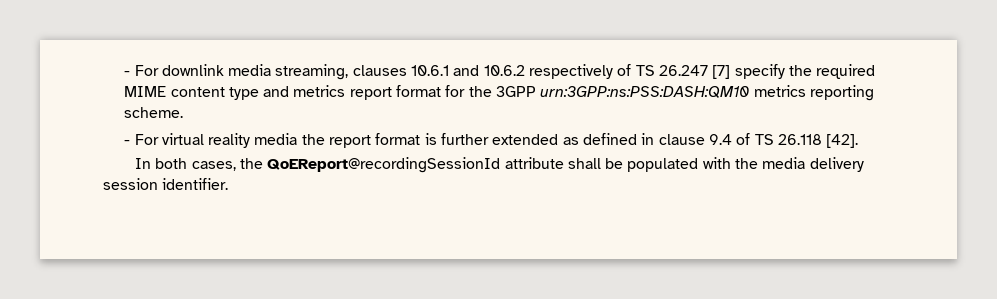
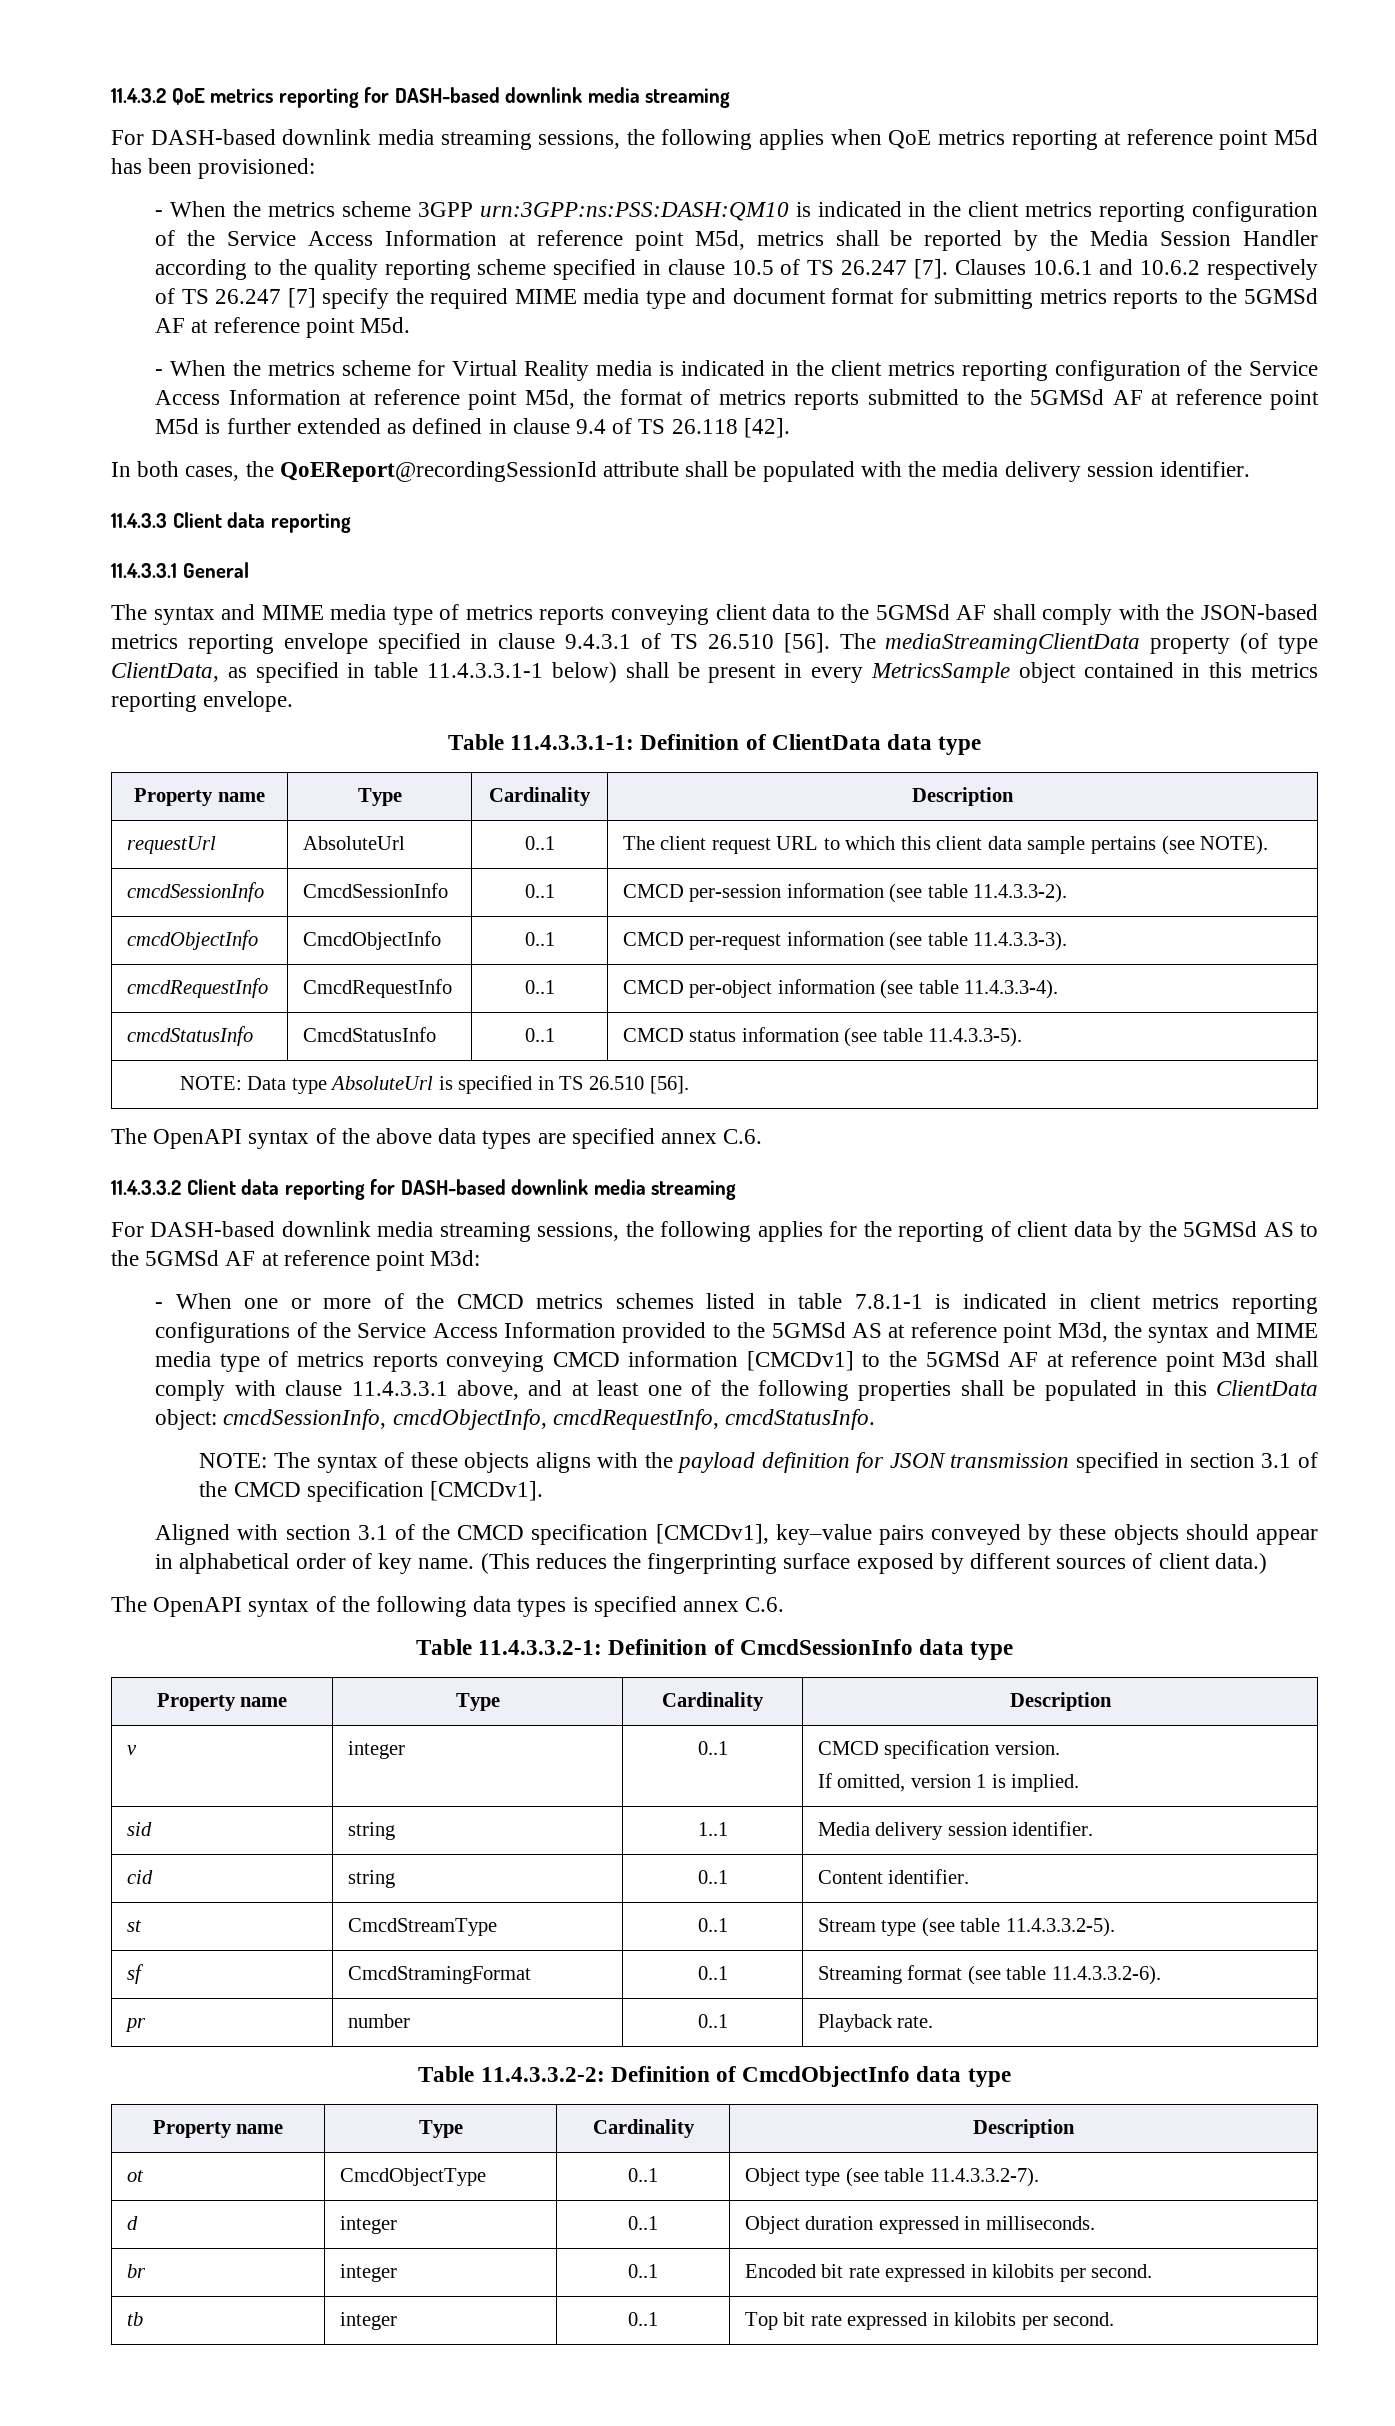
- - For downlink media streaming, clauses 10.6.1 and 10.6.2 respectively of TS 26.247 [7] specify the required MIME content type and metrics report format for the 3GPP urn:3GPP:ns:PSS:DASH:QM10 metrics reporting scheme.
- - For virtual reality media the report format is further extended as defined in clause 9.4 of TS 26.118 [42].
+ 11.4.3.2 QoE metrics reporting for DASH-based downlink media streaming
+ For DASH-based downlink media streaming sessions, the following applies when QoE metrics reporting at reference point M5d has been provisioned:
+ - When the metrics scheme 3GPP urn:3GPP:ns:PSS:DASH:QM10 is indicated in the client metrics reporting configuration of the Service Access Information at reference point M5d, metrics shall be reported by the Media Session Handler according to the quality reporting scheme specified in clause 10.5 of TS 26.247 [7]. Clauses 10.6.1 and 10.6.2 respectively of TS 26.247 [7] specify the required MIME media type and document format for submitting metrics reports to the 5GMSd AF at reference point M5d.
+ - When the metrics scheme for Virtual Reality media is indicated in the client metrics reporting configuration of the Service Access Information at reference point M5d, the format of metrics reports submitted to the 5GMSd AF at reference point M5d is further extended as defined in clause 9.4 of TS 26.118 [42].
+ 11.4.3.3 Client data reporting
+ 11.4.3.3.1 General
+ The syntax and MIME media type of metrics reports conveying client data to the 5GMSd AF shall comply with the JSON-based metrics reporting envelope specified in clause 9.4.3.1 of TS 26.510 [56]. The mediaStreamingClientData property (of type ClientData, as specified in table 11.4.3.3.1-1 below) shall be present in every MetricsSample object contained in this metrics reporting envelope.
+ Table 11.4.3.3.1-1: Definition of ClientData data type
+ Property name | Type | Cardinality | Description
+ requestUrl | AbsoluteUrl | 0..1 | The client request URL to which this client data sample pertains (see NOTE).
+ cmcdSessionInfo | CmcdSessionInfo | 0..1 | CMCD per-session information (see table 11.4.3.3-2).
+ cmcdObjectInfo | CmcdObjectInfo | 0..1 | CMCD per-request information (see table 11.4.3.3-3).
+ cmcdRequestInfo | CmcdRequestInfo | 0..1 | CMCD per-object information (see table 11.4.3.3-4).
+ cmcdStatusInfo | CmcdStatusInfo | 0..1 | CMCD status information (see table 11.4.3.3-5).
+ NOTE: Data type AbsoluteUrl is specified in TS 26.510 [56].
+ The OpenAPI syntax of the above data types are specified annex C.6.
+ 11.4.3.3.2 Client data reporting for DASH-based downlink media streaming
+ For DASH-based downlink media streaming sessions, the following applies for the reporting of client data by the 5GMSd AS to the 5GMSd AF at reference point M3d:
+ - When one or more of the CMCD metrics schemes listed in table 7.8.1-1 is indicated in client metrics reporting configurations of the Service Access Information provided to the 5GMSd AS at reference point M3d, the syntax and MIME media type of metrics reports conveying CMCD information [CMCDv1] to the 5GMSd AF at reference point M3d shall comply with clause 11.4.3.3.1 above, and at least one of the following properties shall be populated in this ClientData object: cmcdSessionInfo, cmcdObjectInfo, cmcdRequestInfo, cmcdStatusInfo.
+ NOTE: The syntax of these objects aligns with the payload definition for JSON transmission specified in section 3.1 of the CMCD specification [CMCDv1].
+ Aligned with section 3.1 of the CMCD specification [CMCDv1], key–value pairs conveyed by these objects should appear in alphabetical order of key name. (This reduces the fingerprinting surface exposed by different sources of client data.)
+ The OpenAPI syntax of the following data types is specified annex C.6.
+ Table 11.4.3.3.2-1: Definition of CmcdSessionInfo data type
+ Property name | Type | Cardinality | Description
+ v | integer | 0..1 | CMCD specification version.
+ If omitted, version 1 is implied.
+ sid | string | 1..1 | Media delivery session identifier.
+ cid | string | 0..1 | Content identifier.
+ st | CmcdStreamType | 0..1 | Stream type (see table 11.4.3.3.2-5).
+ sf | CmcdStramingFormat | 0..1 | Streaming format (see table 11.4.3.3.2-6).
+ pr | number | 0..1 | Playback rate.
+ Table 11.4.3.3.2-2: Definition of CmcdObjectInfo data type
+ Property name | Type | Cardinality | Description
+ ot | CmcdObjectType | 0..1 | Object type (see table 11.4.3.3.2-7).
+ d | integer | 0..1 | Object duration expressed in milliseconds.
+ br | integer | 0..1 | Encoded bit rate expressed in kilobits per second.
+ tb | integer | 0..1 | Top bit rate expressed in kilobits per second.

